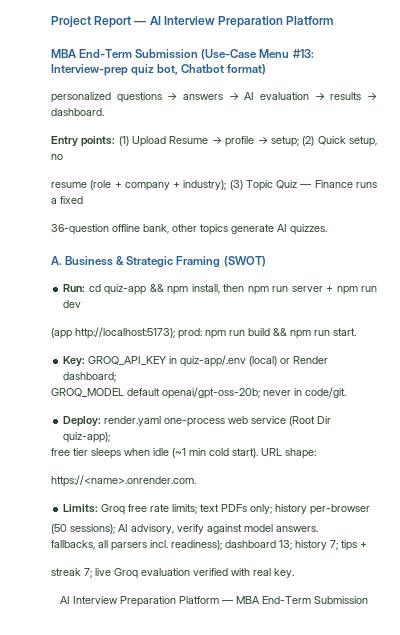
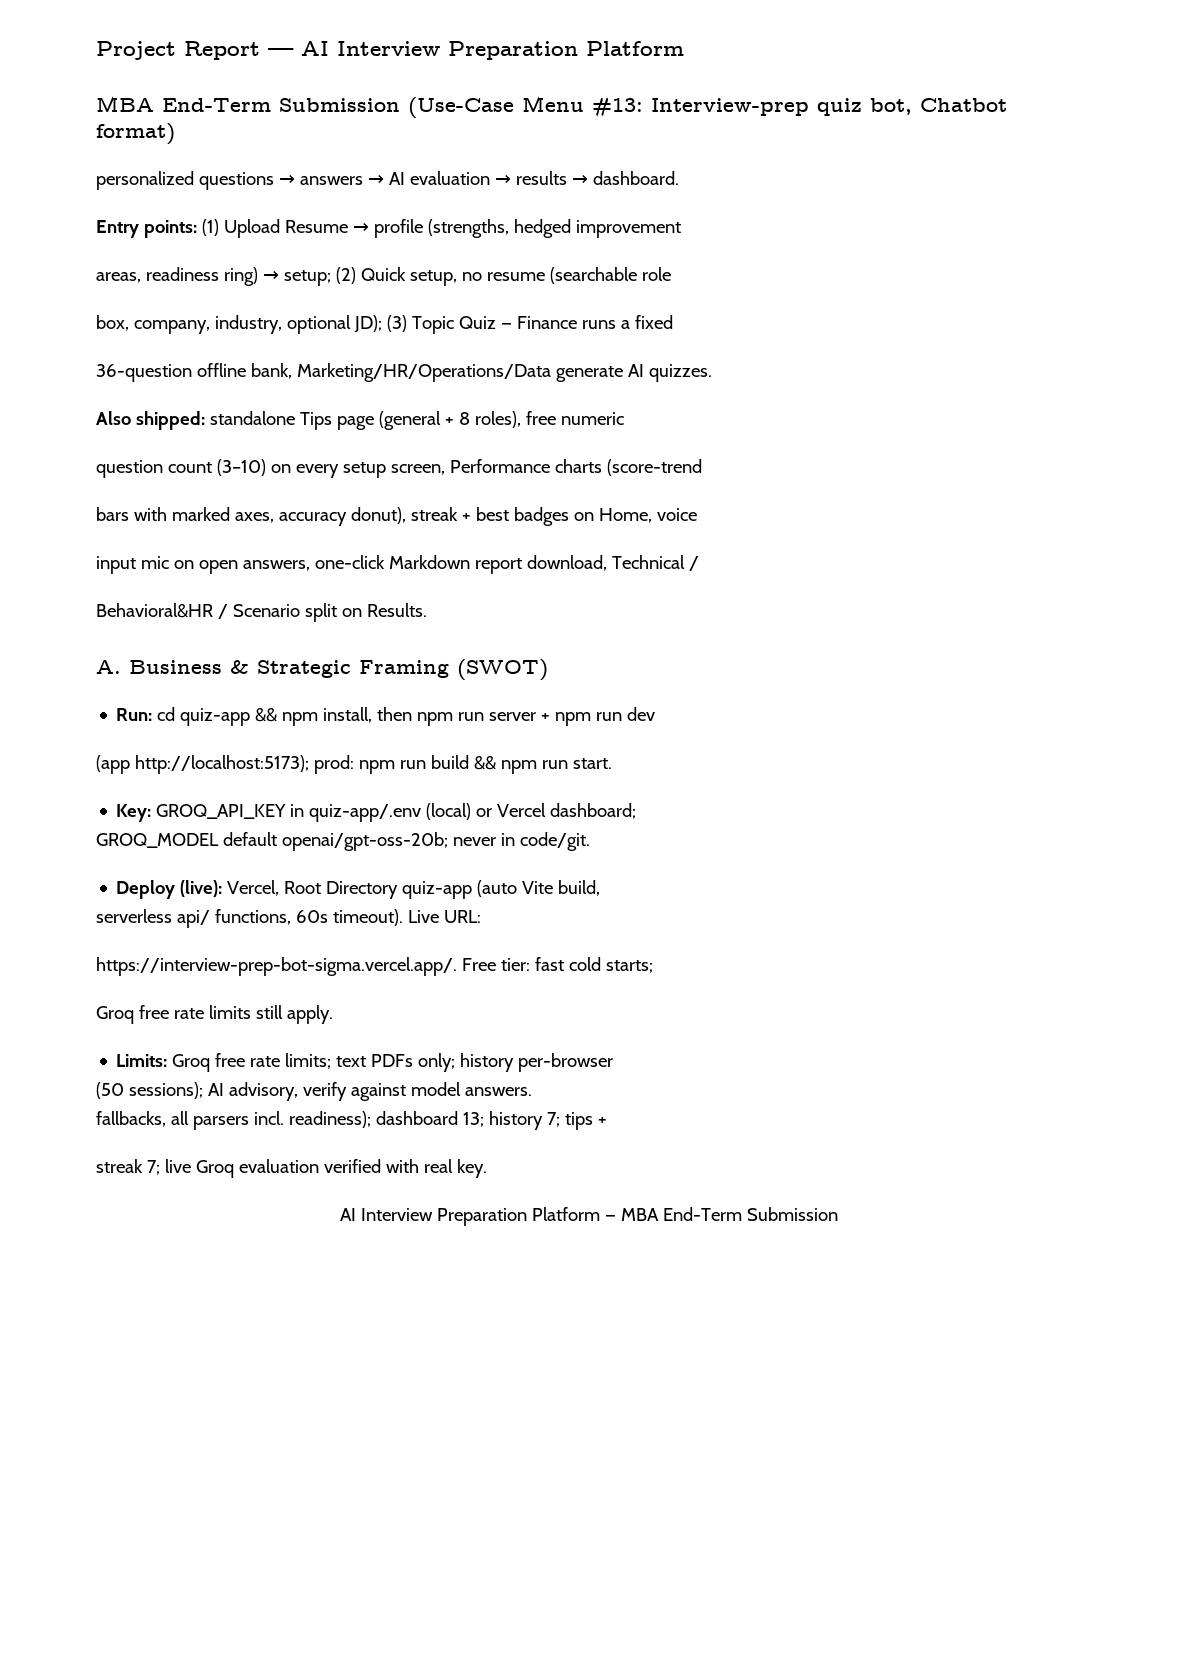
- Entry points: (1) Upload Resume → profile → setup; (2) Quick setup, no
- resume (role + company + industry); (3) Topic Quiz — Finance runs a fixed
+ Entry points: (1) Upload Resume → profile (strengths, hedged improvement
+ areas, readiness ring) → setup; (2) Quick setup, no resume (searchable role
+ box, company, industry, optional JD); (3) Topic Quiz — Finance runs a fixed
- 36-question offline bank, other topics generate AI quizzes.
+ 36-question offline bank, Marketing/HR/Operations/Data generate AI quizzes.
+ Also shipped: standalone Tips page (general + 8 roles), free numeric
+ question count (3–10) on every setup screen, Performance charts (score-trend
+ bars with marked axes, accuracy donut), streak + best badges on Home, voice
+ input mic on open answers, one-click Markdown report download, Technical /
+ Behavioral&HR / Scenario split on Results.
- Key: GROQ_API_KEY in quiz-app/.env (local) or Render dashboard;
+ Key: GROQ_API_KEY in quiz-app/.env (local) or Vercel dashboard;
- Deploy: render.yaml one-process web service (Root Dir quiz-app);
- free tier sleeps when idle (~1 min cold start). URL shape:
- https://<name>.onrender.com.
+ Deploy (live): Vercel, Root Directory quiz-app (auto Vite build,
+ serverless api/ functions, 60s timeout). Live URL:
+ https://interview-prep-bot-sigma.vercel.app/. Free tier: fast cold starts;
+ Groq free rate limits still apply.

